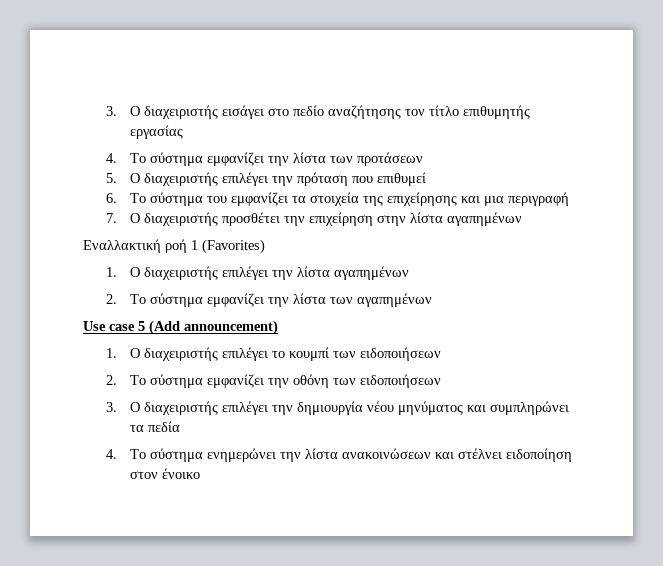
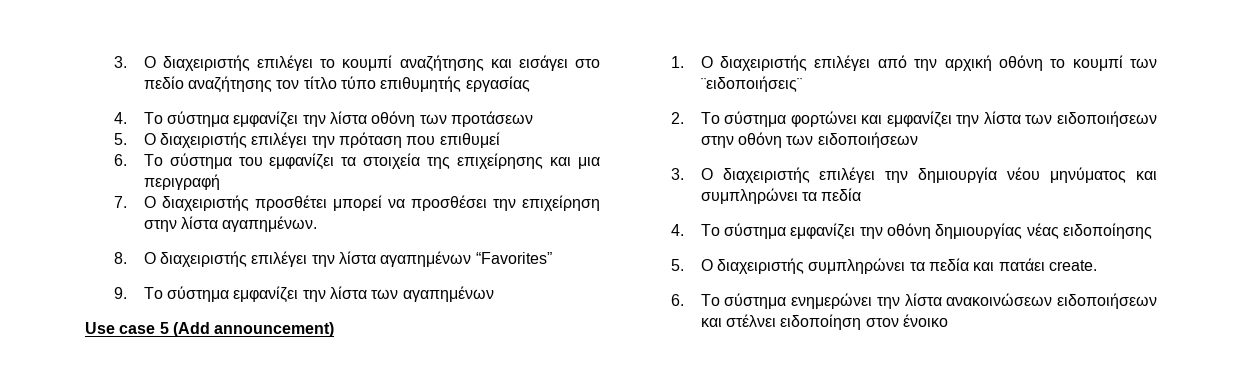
- 3. Ο διαχειριστής εισάγει στο πεδίο αναζήτησης τον τίτλο επιθυμητής εργασίας
+ 3. Ο διαχειριστής επιλέγει το κουμπί αναζήτησης και εισάγει στο πεδίο αναζήτησης τον τίτλο τύπο επιθυμητής εργασίας
- 4. Το σύστημα εμφανίζει την λίστα των προτάσεων
+ 4. Το σύστημα εμφανίζει την λίστα οθόνη των προτάσεων
- 7. Ο διαχειριστής προσθέτει την επιχείρηση στην λίστα αγαπημένων
- Εναλλακτική ροή 1 (Favorites)
- 1. Ο διαχειριστής επιλέγει την λίστα αγαπημένων
- 2. Το σύστημα εμφανίζει την λίστα των αγαπημένων
+ 7. Ο διαχειριστής προσθέτει μπορεί να προσθέσει την επιχείρηση στην λίστα αγαπημένων.
+ 8. Ο διαχειριστής επιλέγει την λίστα αγαπημένων “Favorites”
+ 9. Το σύστημα εμφανίζει την λίστα των αγαπημένων
- 1. Ο διαχειριστής επιλέγει το κουμπί των ειδοποιήσεων
- 2. Το σύστημα εμφανίζει την οθόνη των ειδοποιήσεων
+ 1. Ο διαχειριστής επιλέγει από την αρχική οθόνη το κουμπί των ¨ειδοποιήσεις¨
+ 2. Το σύστημα φορτώνει και εμφανίζει την λίστα των ειδοποιήσεων στην οθόνη των ειδοποιήσεων
- 4. Το σύστημα ενημερώνει την λίστα ανακοινώσεων και στέλνει ειδοποίηση στον ένοικο
+ 4. Το σύστημα εμφανίζει την οθόνη δημιουργίας νέας ειδοποίησης
+ 5. Ο διαχειριστής συμπληρώνει τα πεδία και πατάει create.
+ 6. Το σύστημα ενημερώνει την λίστα ανακοινώσεων ειδοποιήσεων και στέλνει ειδοποίηση στον ένοικο

